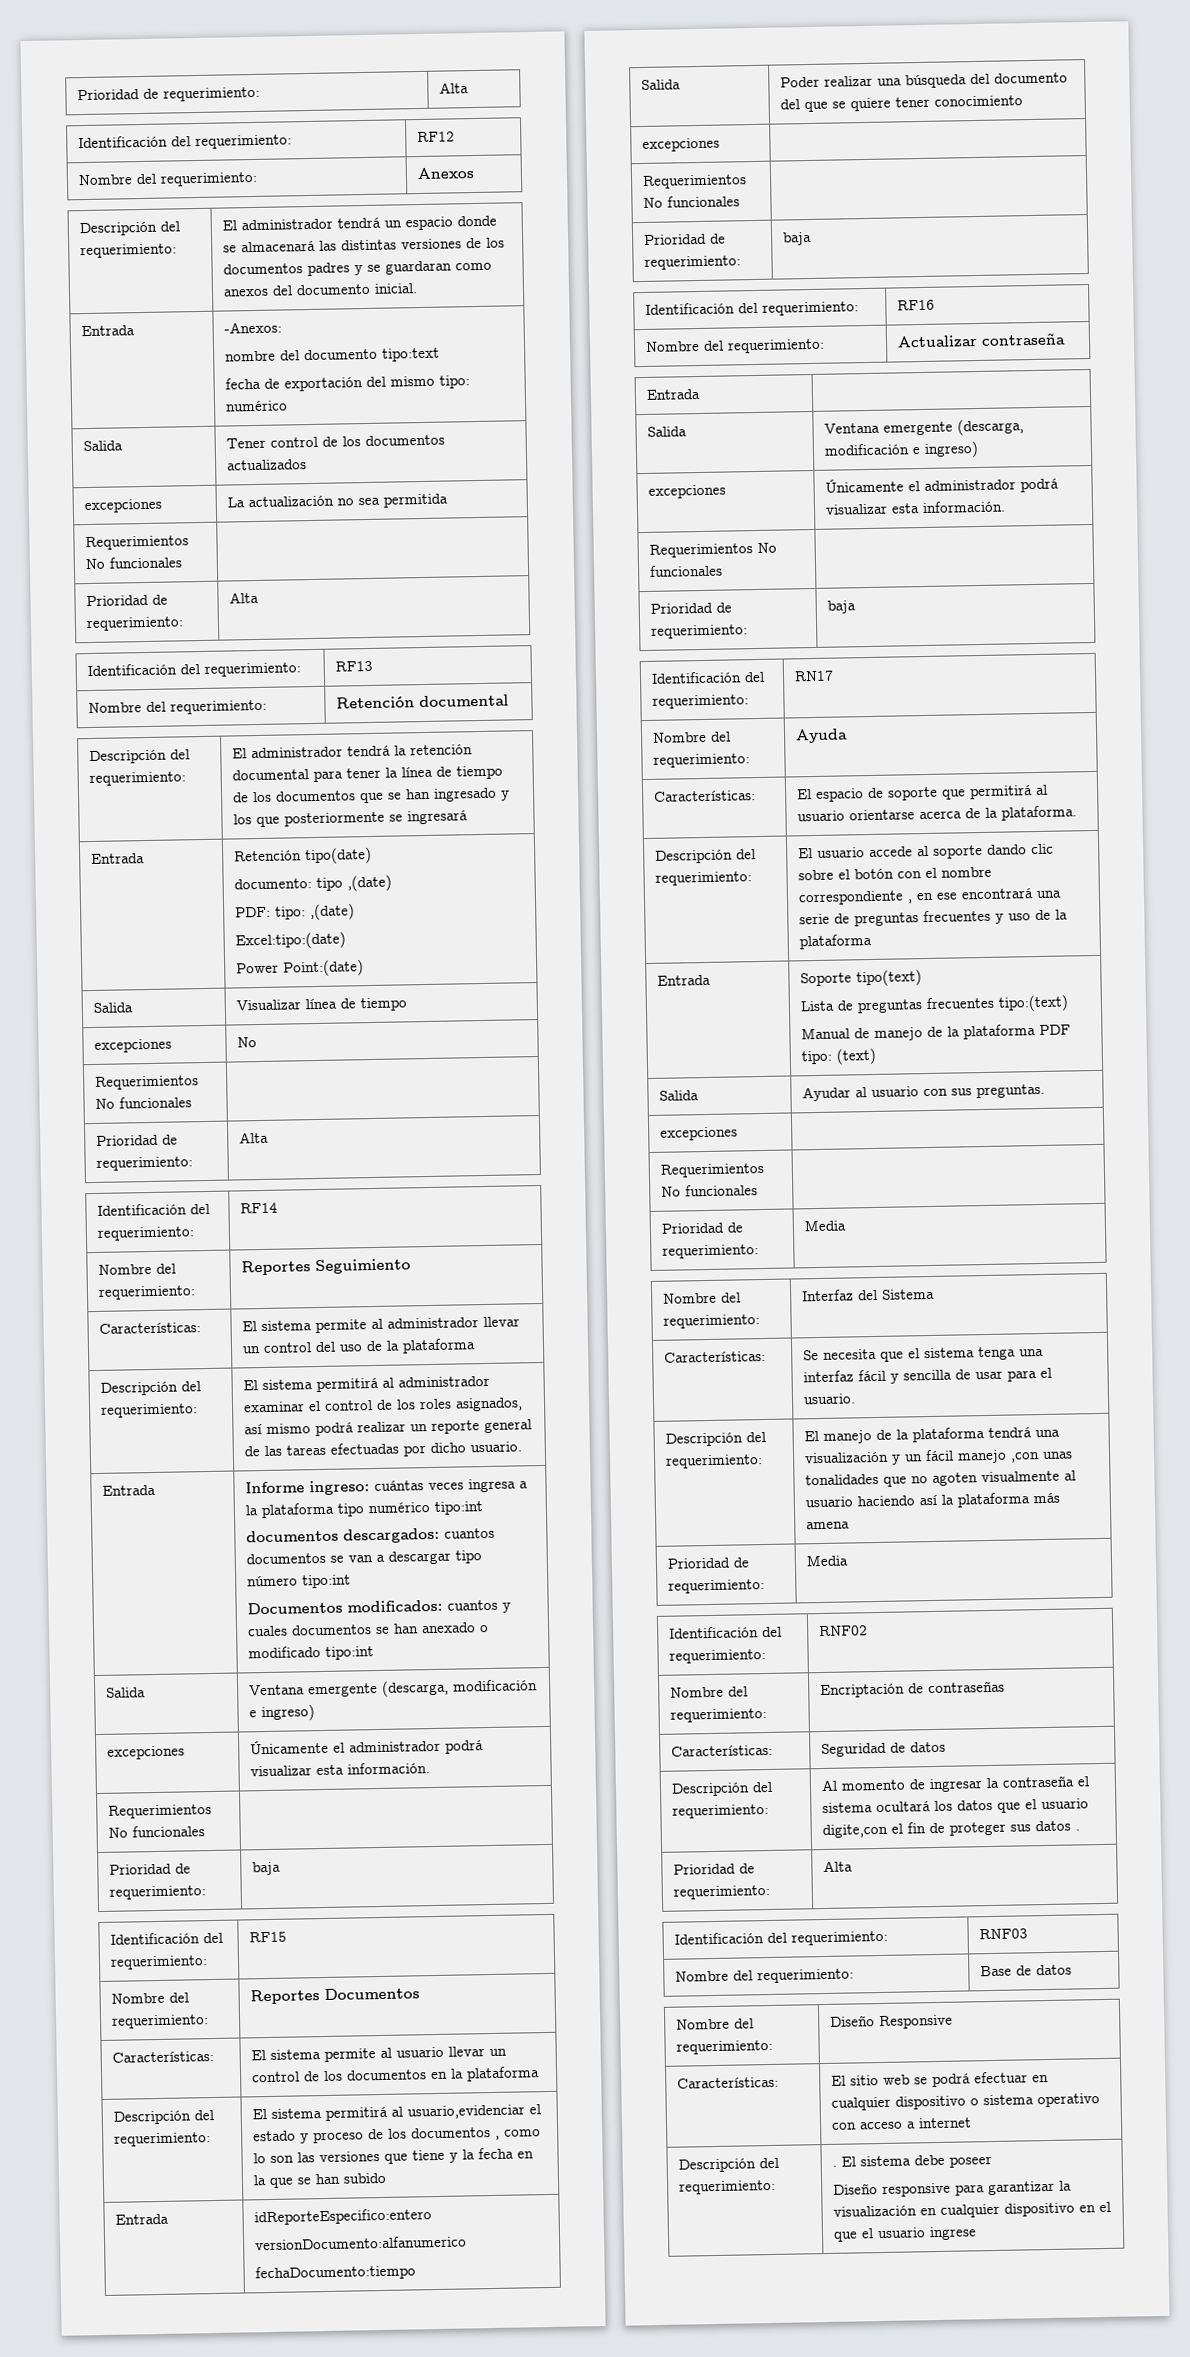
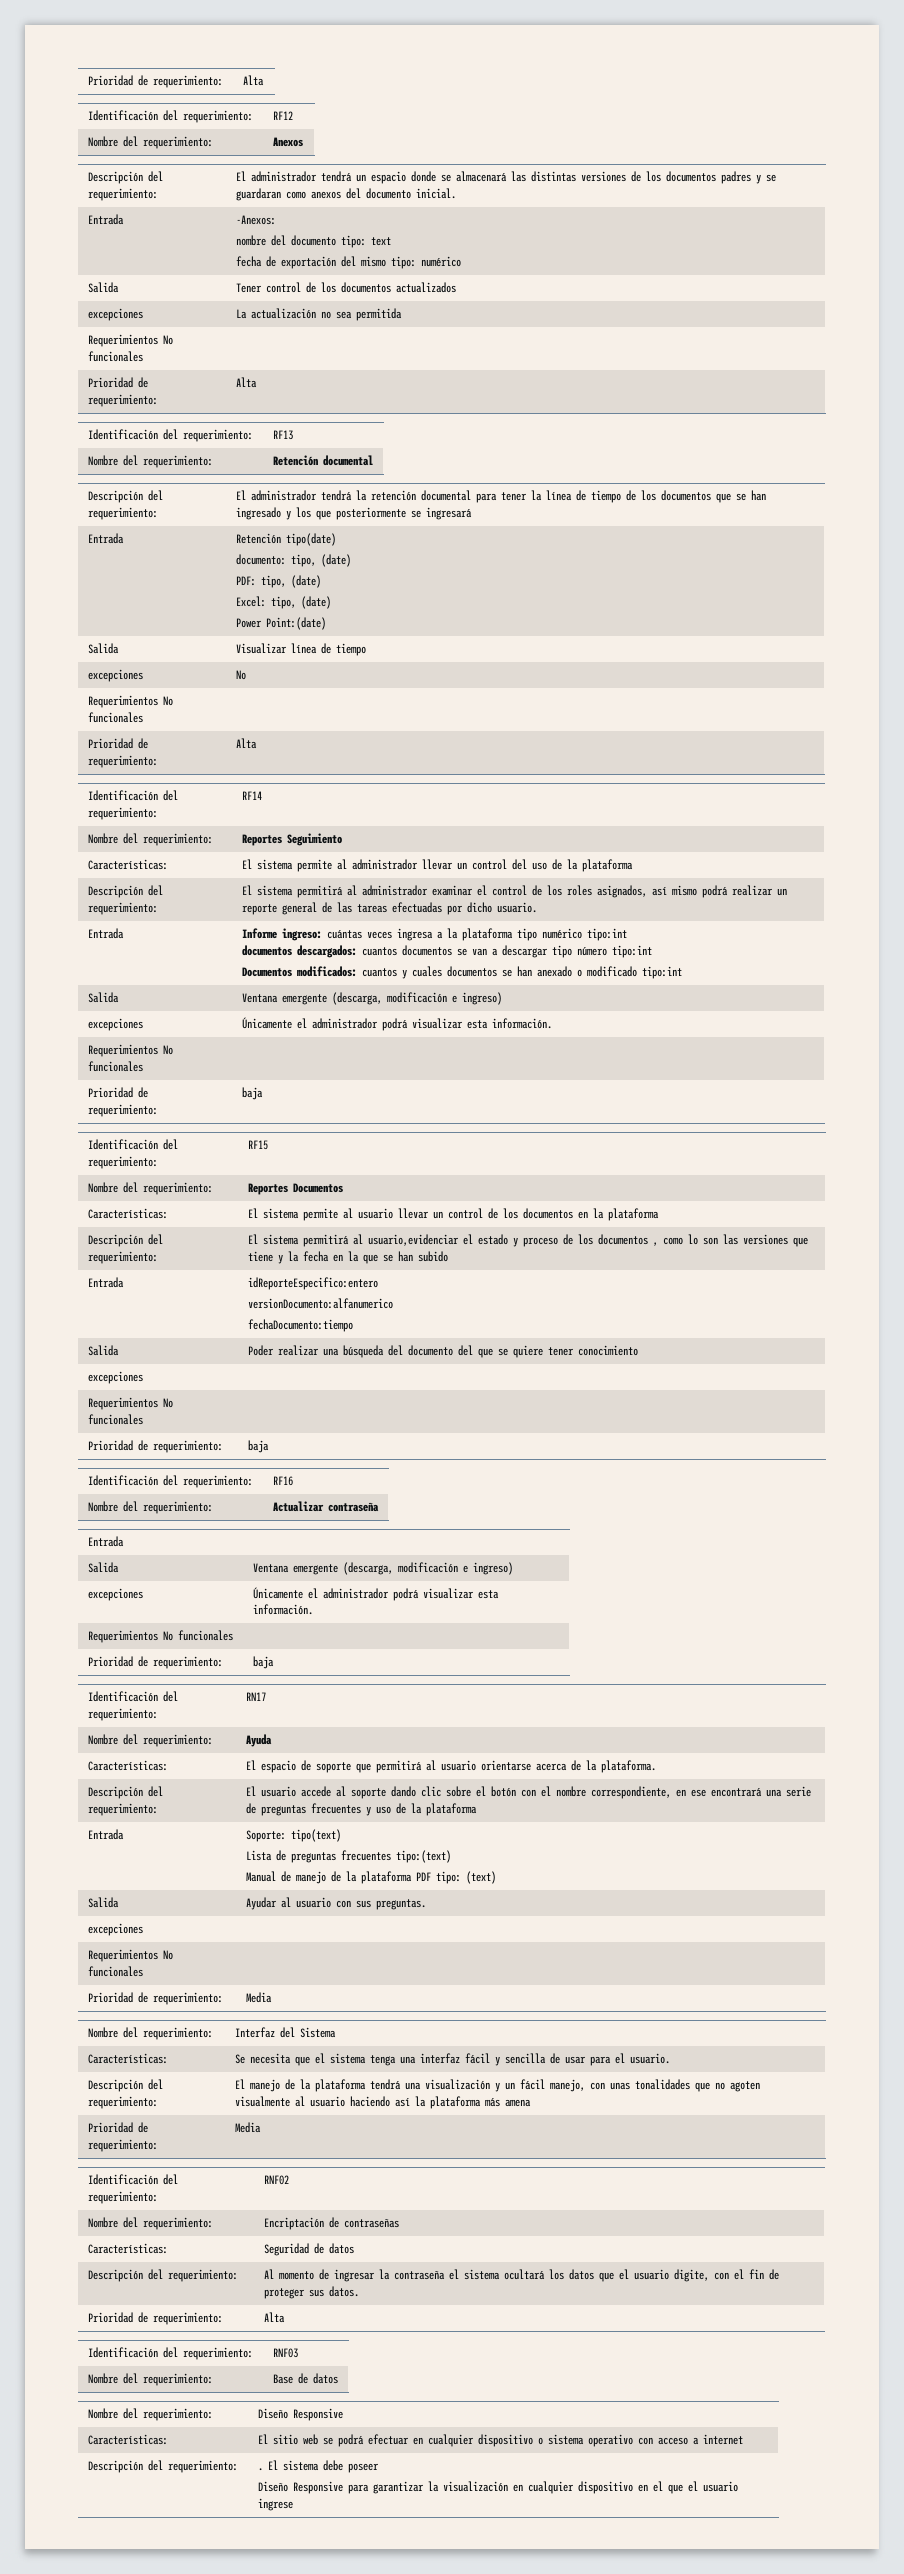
  Entrada | -Anexos:
- nombre del documento tipo:text
+ nombre del documento tipo: text
  Entrada | Retención tipo(date)
- documento: tipo ,(date)
- PDF: tipo: ,(date)
- Excel:tipo:(date)
+ documento: tipo, (date)
+ PDF: tipo, (date)
+ Excel: tipo, (date)
- Descripción del requerimiento: | El usuario accede al soporte dando clic sobre el botón con el nombre correspondiente , en ese encontrará una serie de preguntas frecuentes y uso de la plataforma
+ Descripción del requerimiento: | El usuario accede al soporte dando clic sobre el botón con el nombre correspondiente, en ese encontrará una serie de preguntas frecuentes y uso de la plataforma
- Entrada | Soporte tipo(text)
+ Entrada | Soporte: tipo(text)
- Descripción del requerimiento: | El manejo de la plataforma tendrá una visualización y un fácil manejo ,con unas tonalidades que no agoten visualmente al usuario haciendo así la plataforma más amena
+ Descripción del requerimiento: | El manejo de la plataforma tendrá una visualización y un fácil manejo, con unas tonalidades que no agoten visualmente al usuario haciendo así la plataforma más amena
- Descripción del requerimiento: | Al momento de ingresar la contraseña el sistema ocultará los datos que el usuario digite,con el fin de proteger sus datos .
+ Descripción del requerimiento: | Al momento de ingresar la contraseña el sistema ocultará los datos que el usuario digite, con el fin de proteger sus datos.
  Descripción del requerimiento: | . El sistema debe poseer
- Diseño responsive para garantizar la visualización en cualquier dispositivo en el que el usuario ingrese
+ Diseño Responsive para garantizar la visualización en cualquier dispositivo en el que el usuario ingrese

